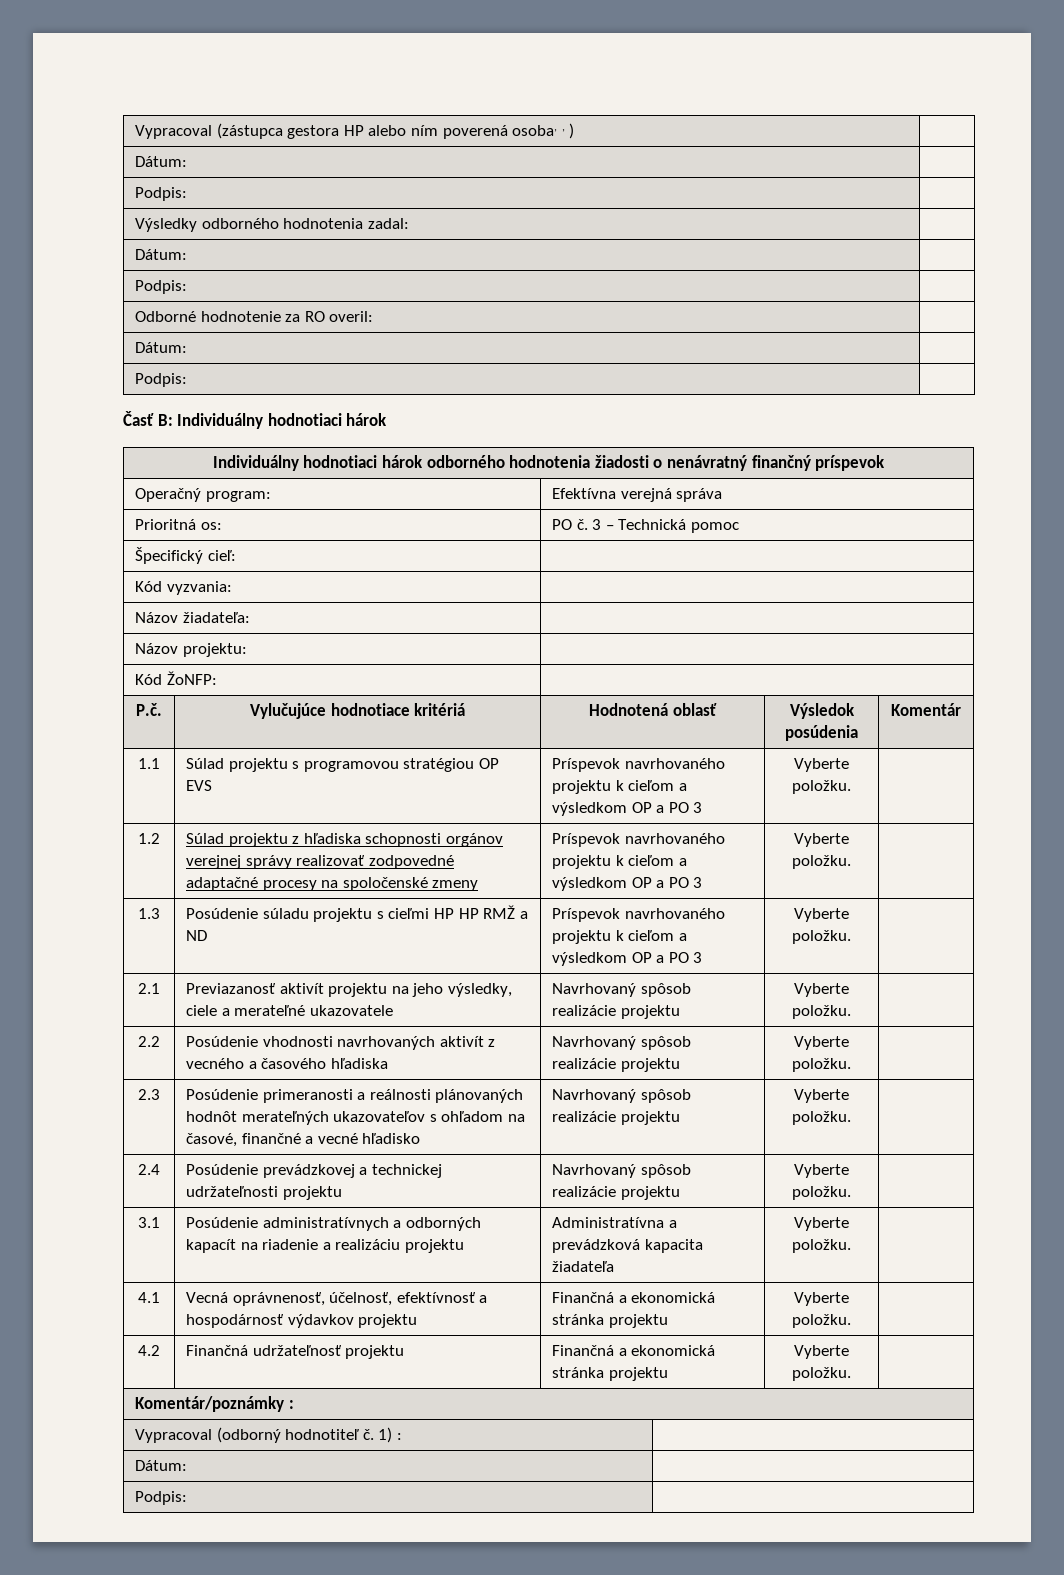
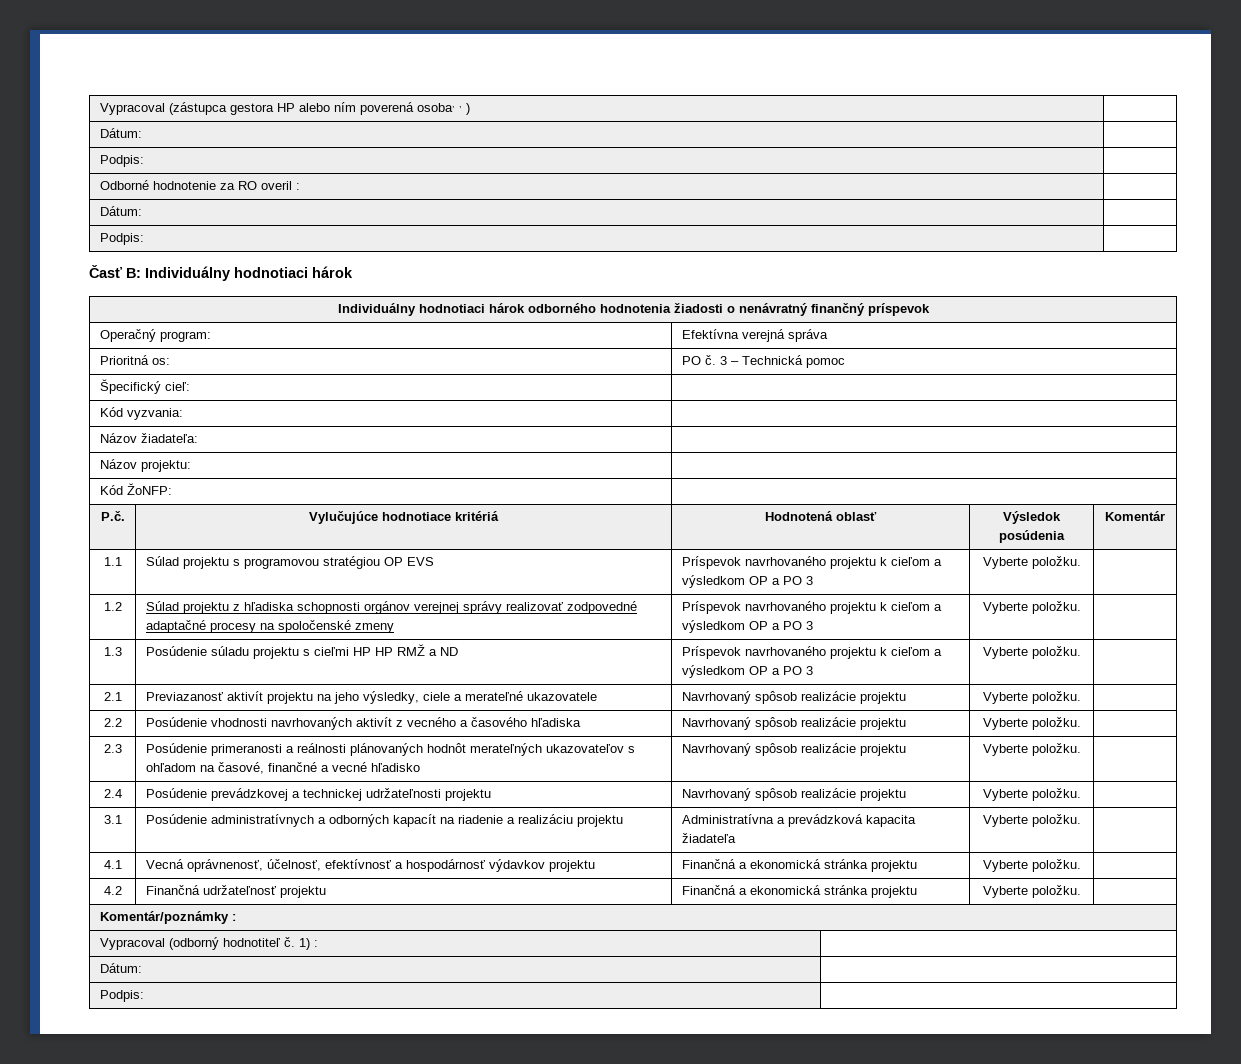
- Výsledky odborného hodnotenia zadal: |
- Dátum: |
- Podpis: |
- Odborné hodnotenie za RO overil: |
+ Odborné hodnotenie za RO overil : |

